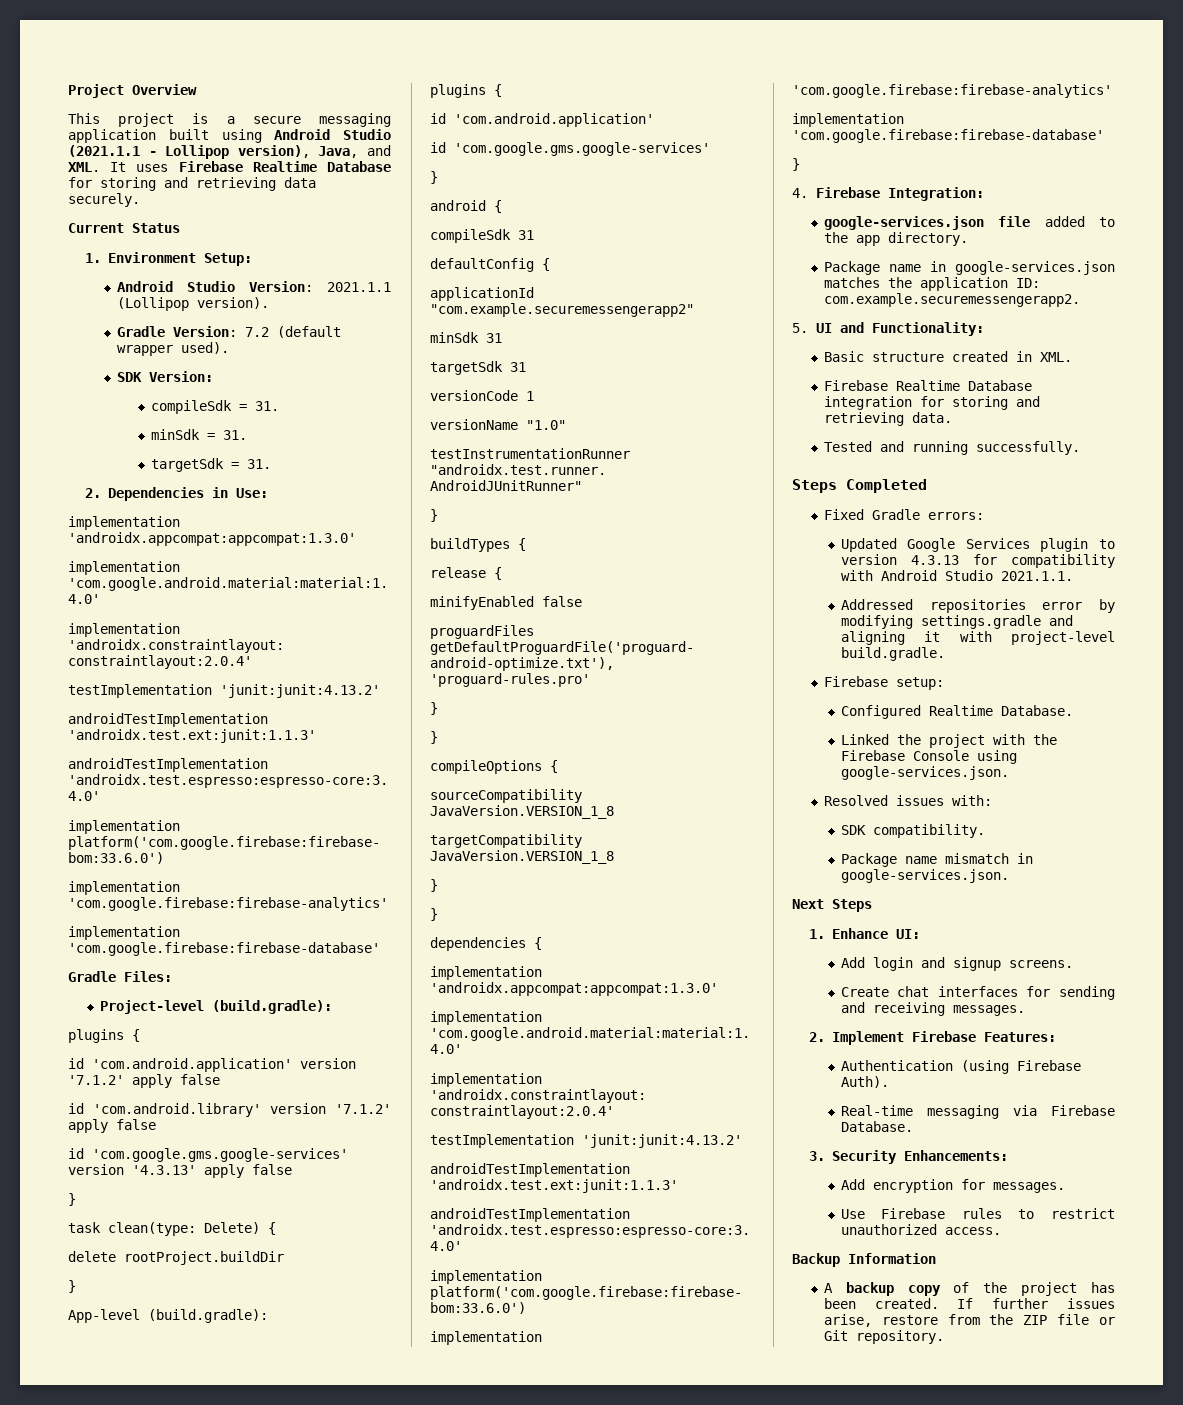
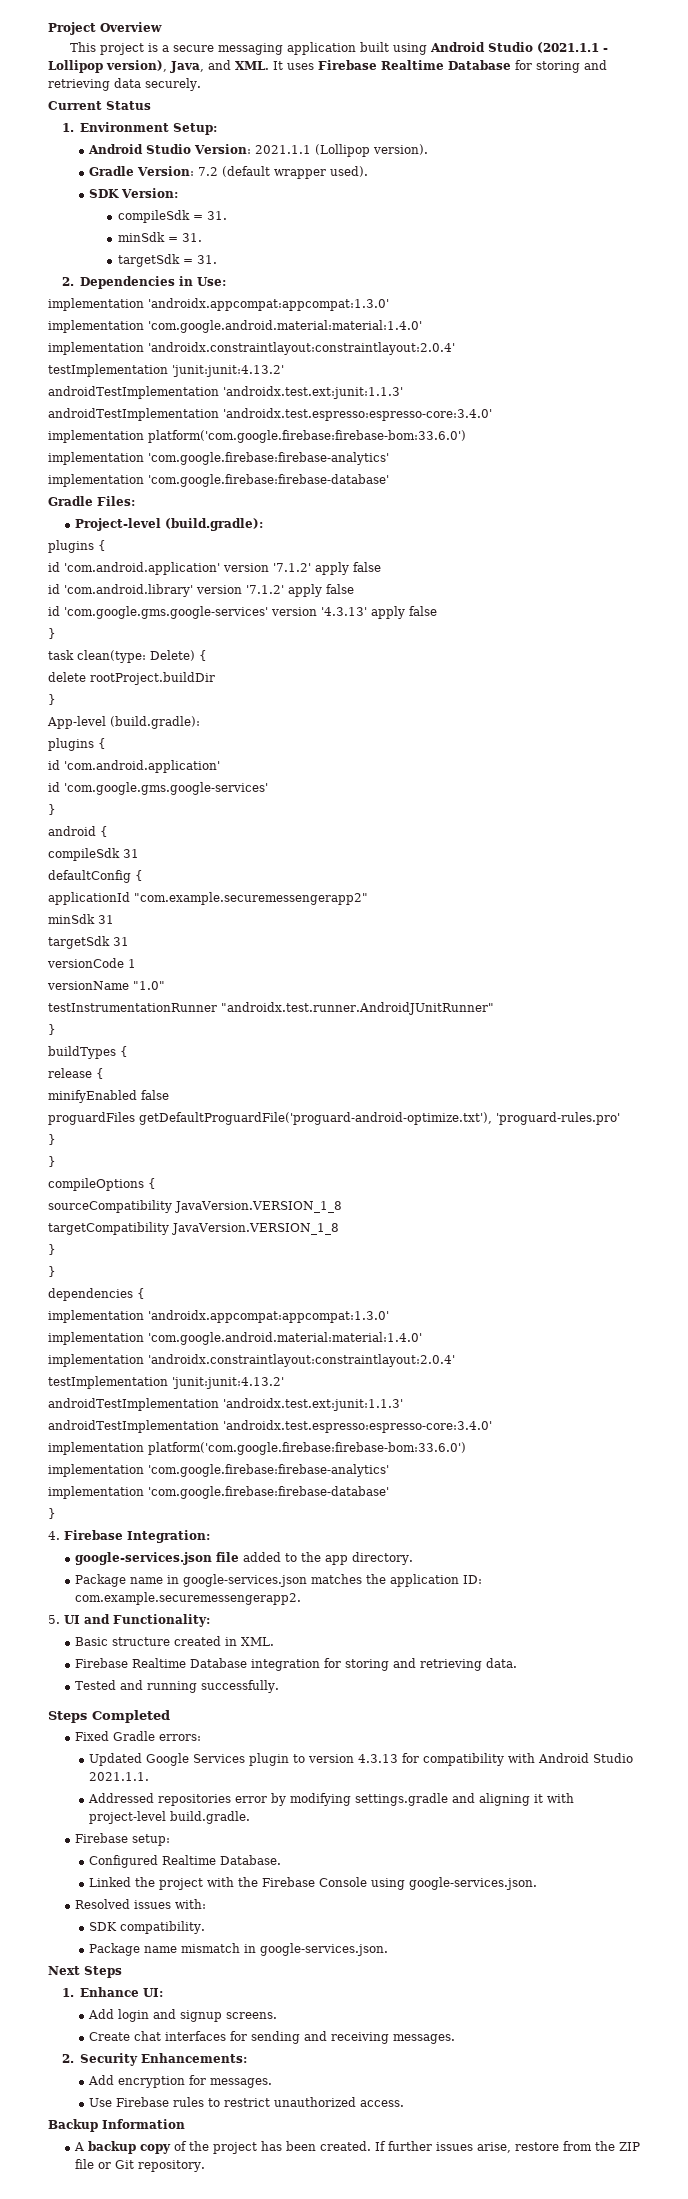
- 2. Implement Firebase Features:
- Authentication (using Firebase Auth).
- Real-time messaging via Firebase Database.
- 3. Security Enhancements:
+ 2. Security Enhancements:

